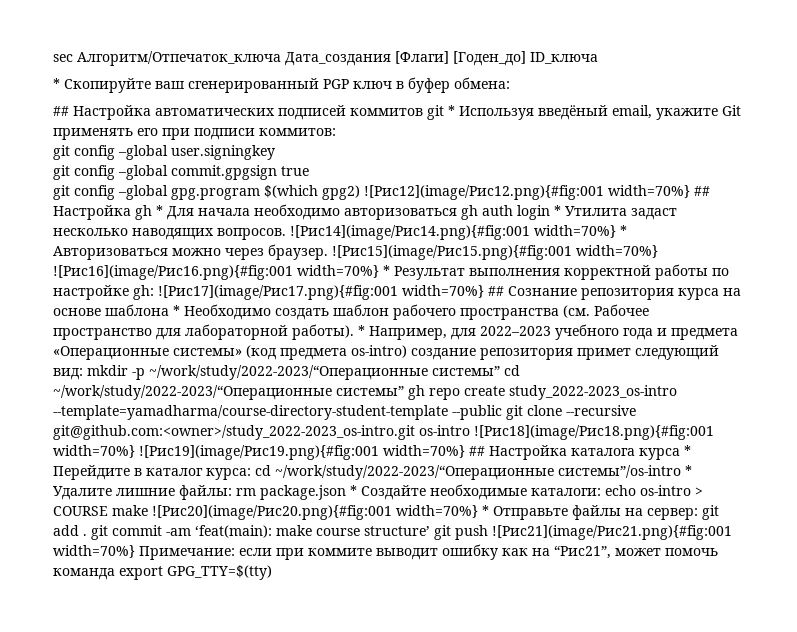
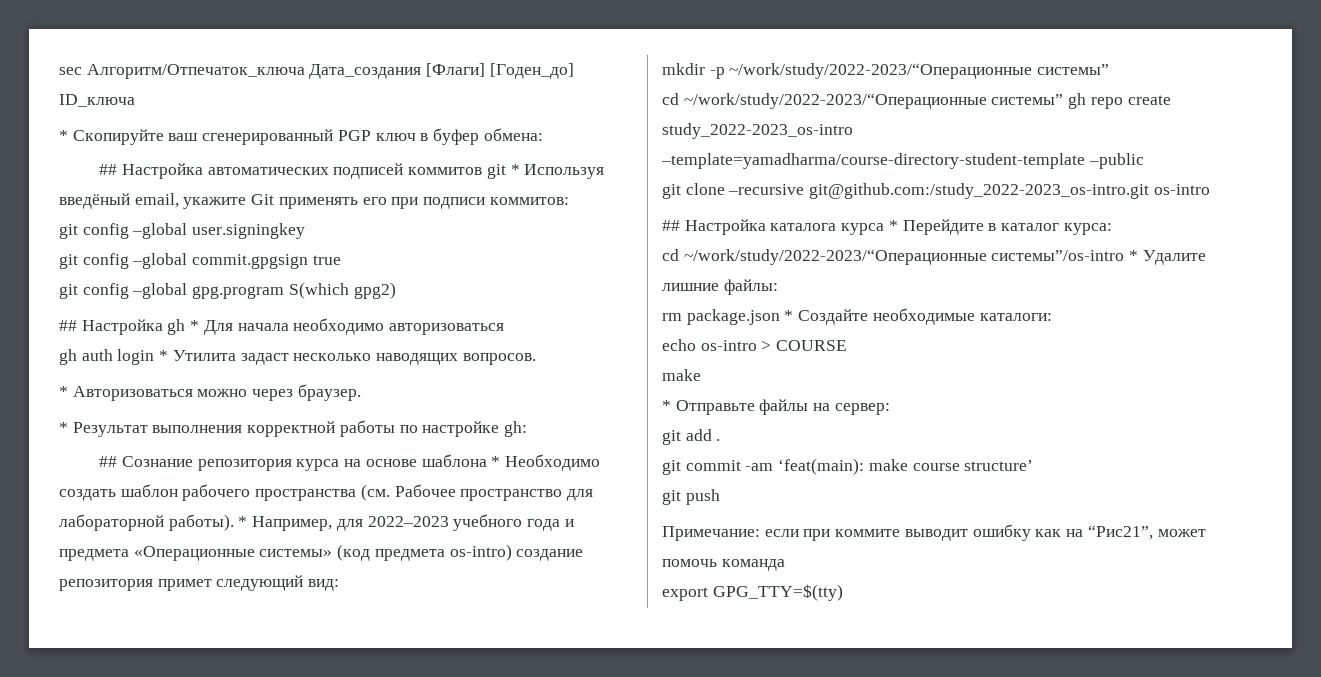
- git config –global gpg.program $(which gpg2) ![Рис12](image/Рис12.png){#fig:001 width=70%} ## Настройка gh * Для начала необходимо авторизоваться gh auth login * Утилита задаст несколько наводящих вопросов. ![Рис14](image/Рис14.png){#fig:001 width=70%} * Авторизоваться можно через браузер. ![Рис15](image/Рис15.png){#fig:001 width=70%} ![Рис16](image/Рис16.png){#fig:001 width=70%} * Результат выполнения корректной работы по настройке gh: ![Рис17](image/Рис17.png){#fig:001 width=70%} ## Сознание репозитория курса на основе шаблона * Необходимо создать шаблон рабочего пространства (см. Рабочее пространство для лабораторной работы).
+ git config –global gpg.program S(which gpg2)
+ ## Настройка gh * Для начала необходимо авторизоваться
+ gh auth login * Утилита задаст несколько наводящих вопросов.
+ * Авторизоваться можно через браузер.
+ * Результат выполнения корректной работы по настройке gh:
+ ## Сознание репозитория курса на основе шаблона * Необходимо создать шаблон рабочего пространства (см. Рабочее пространство для лабораторной работы).
- * Например, для 2022–2023 учебного года и предмета «Операционные системы» (код предмета os-intro) создание репозитория примет следующий вид: mkdir -p ~/work/study/2022-2023/“Операционные системы” cd ~/work/study/2022-2023/“Операционные системы” gh repo create study_2022-2023_os-intro --template=yamadharma/course-directory-student-template --public git clone --recursive git@github.com:<owner>/study_2022-2023_os-intro.git os-intro ![Рис18](image/Рис18.png){#fig:001 width=70%} ![Рис19](image/Рис19.png){#fig:001 width=70%} ## Настройка каталога курса * Перейдите в каталог курса: cd ~/work/study/2022-2023/“Операционные системы”/os-intro * Удалите лишние файлы: rm package.json * Создайте необходимые каталоги: echo os-intro > COURSE make ![Рис20](image/Рис20.png){#fig:001 width=70%} * Отправьте файлы на сервер: git add . git commit -am ‘feat(main):
+ * Например, для 2022–2023 учебного года и предмета «Операционные системы» (код предмета os-intro) создание репозитория примет следующий вид:
+ mkdir -p ~/work/study/2022-2023/“Операционные системы”
+ cd ~/work/study/2022-2023/“Операционные системы” gh repo create study_2022-2023_os-intro –template=yamadharma/course-directory-student-template –public
+ git clone –recursive git@github.com:/study_2022-2023_os-intro.git os-intro
+ ## Настройка каталога курса * Перейдите в каталог курса:
+ cd ~/work/study/2022-2023/“Операционные системы”/os-intro * Удалите лишние файлы:
+ rm package.json * Создайте необходимые каталоги:
+ echo os-intro > COURSE
+ make
+ * Отправьте файлы на сервер:
+ git add .
+ git commit -am ‘feat(main):
- make course structure’ git push ![Рис21](image/Рис21.png){#fig:001 width=70%} Примечание:
+ make course structure’
+ git push
+ Примечание:
- если при коммите выводит ошибку как на “Рис21”, может помочь команда export GPG_TTY=$(tty)
+ если при коммите выводит ошибку как на “Рис21”, может помочь команда
+ export GPG_TTY=$(tty)

